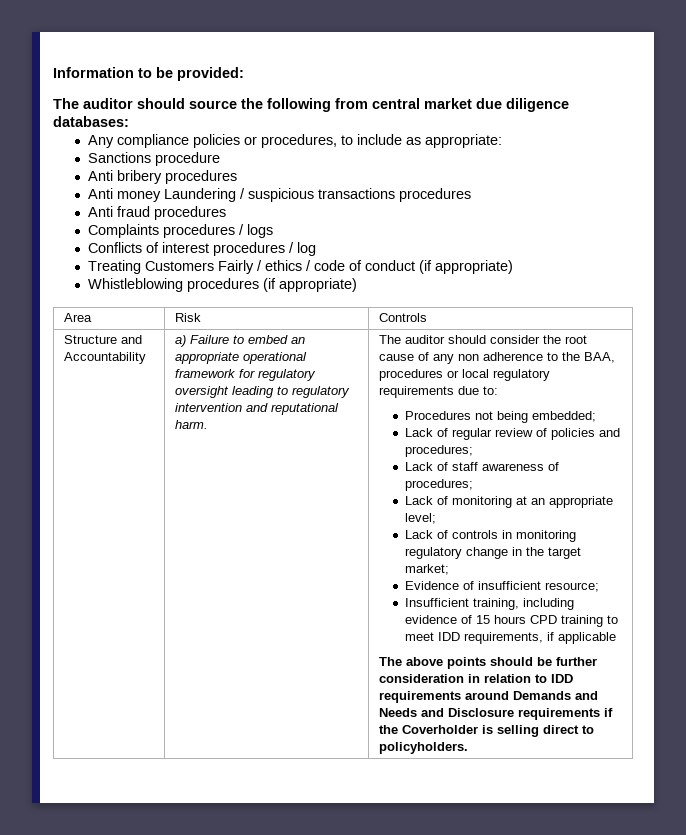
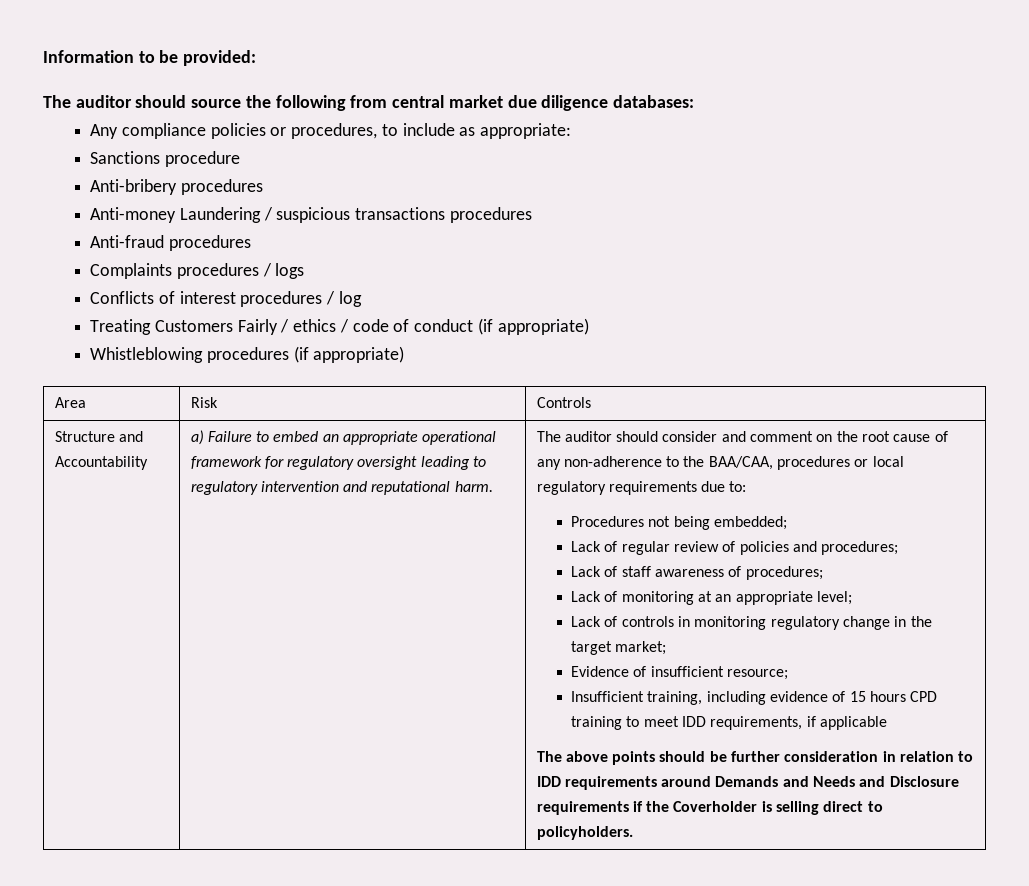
- Anti bribery procedures
- Anti money Laundering / suspicious transactions procedures
+ Anti-bribery procedures
+ Anti-money Laundering / suspicious transactions procedures
- Anti fraud procedures
+ Anti-fraud procedures
- The auditor should consider the root cause of any non adherence to the BAA, procedures or local regulatory requirements due to:
+ The auditor should consider and comment on the root cause of any non-adherence to the BAA/CAA, procedures or local regulatory requirements due to:

